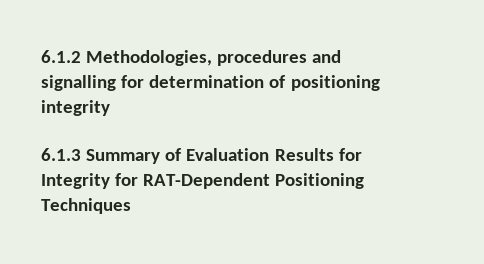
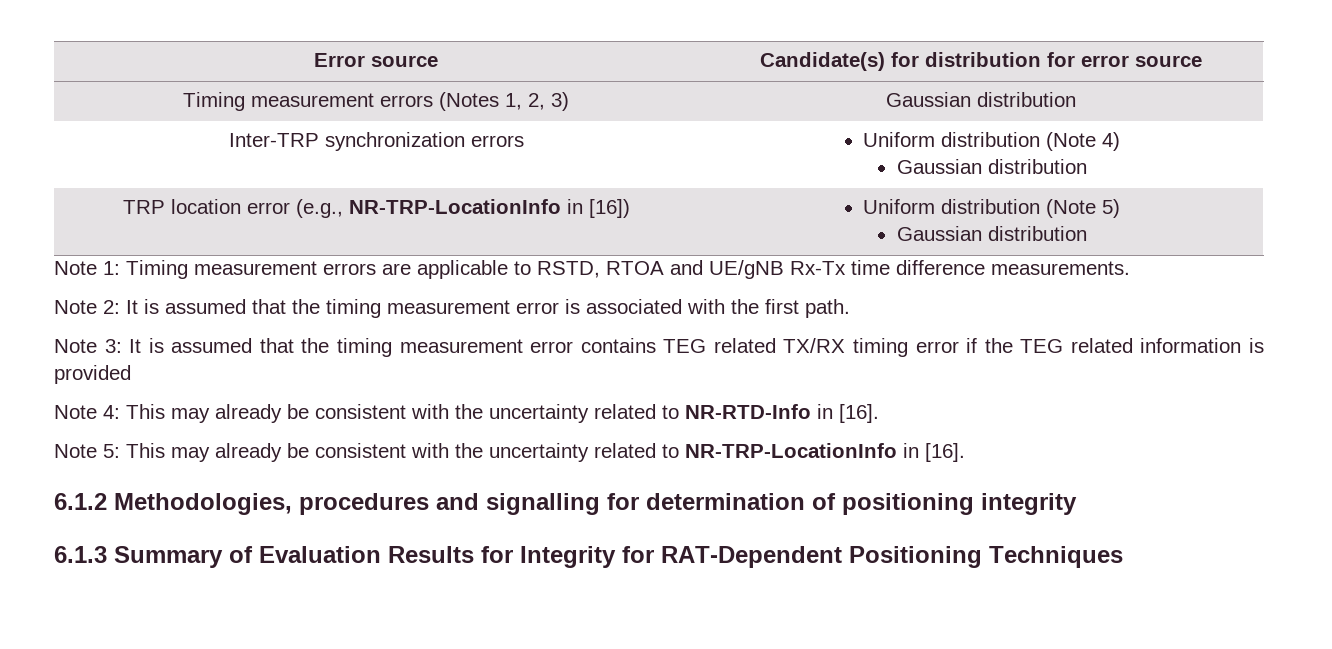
+ Error source | Candidate(s) for distribution for error source
+ Timing measurement errors (Notes 1, 2, 3) | Gaussian distribution
+ Inter-TRP synchronization errors | Uniform distribution (Note 4)
+ Gaussian distribution
+ TRP location error (e.g., NR-TRP-LocationInfo in [16]) | Uniform distribution (Note 5)
+ Gaussian distribution
+ Note 1: Timing measurement errors are applicable to RSTD, RTOA and UE/gNB Rx-Tx time difference measurements.
+ Note 2: It is assumed that the timing measurement error is associated with the first path.
+ Note 3: It is assumed that the timing measurement error contains TEG related TX/RX timing error if the TEG related information is provided
+ Note 4: This may already be consistent with the uncertainty related to NR-RTD-Info in [16].
+ Note 5: This may already be consistent with the uncertainty related to NR-TRP-LocationInfo in [16].

